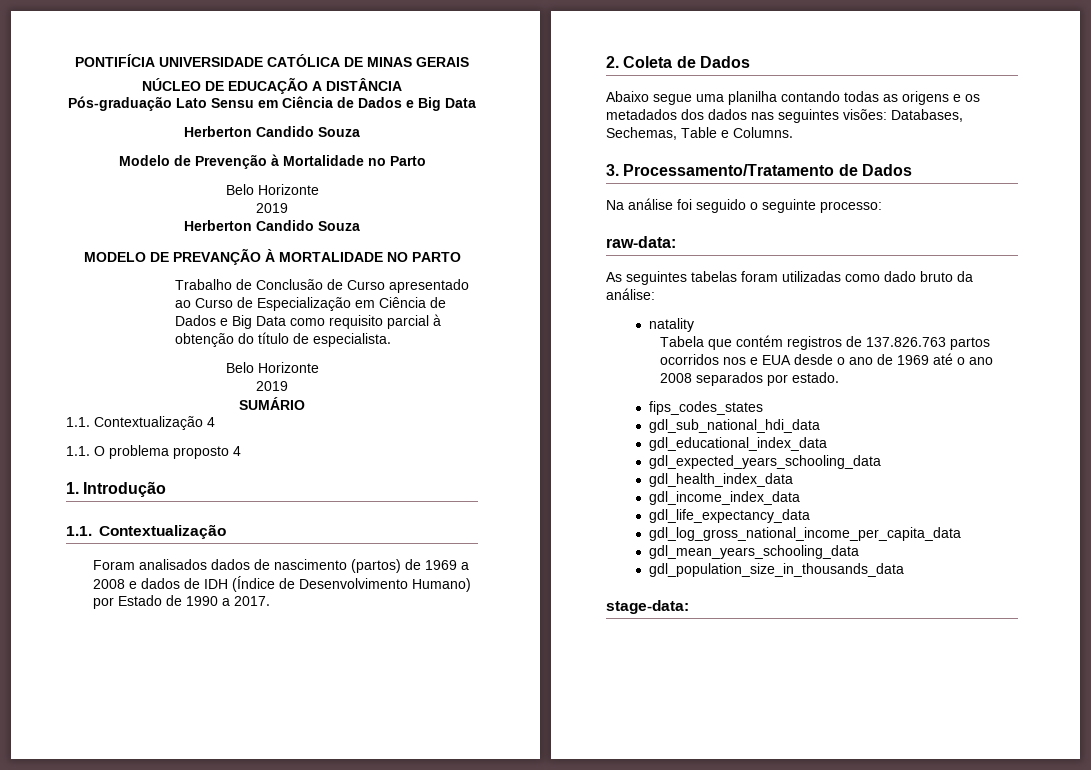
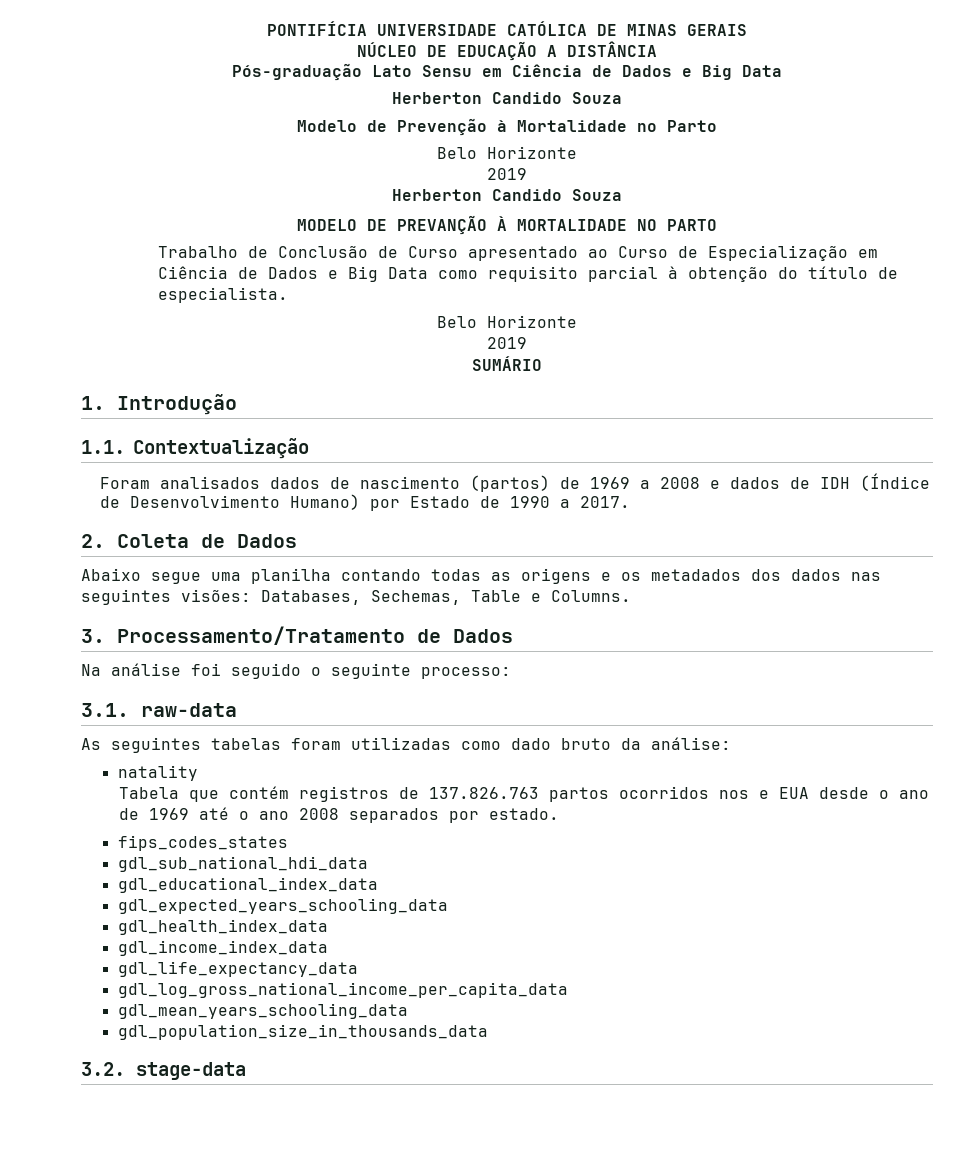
- 1.1. Contextualização 4
- 1.1. O problema proposto 4
- raw-data:
+ 3.1. raw-data
- stage-data:
+ 3.2. stage-data

